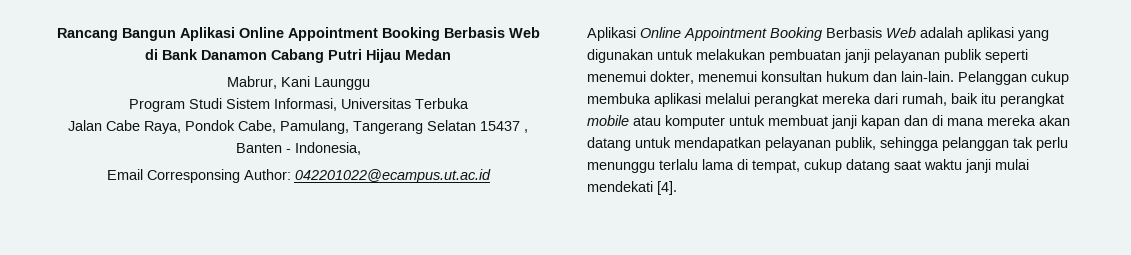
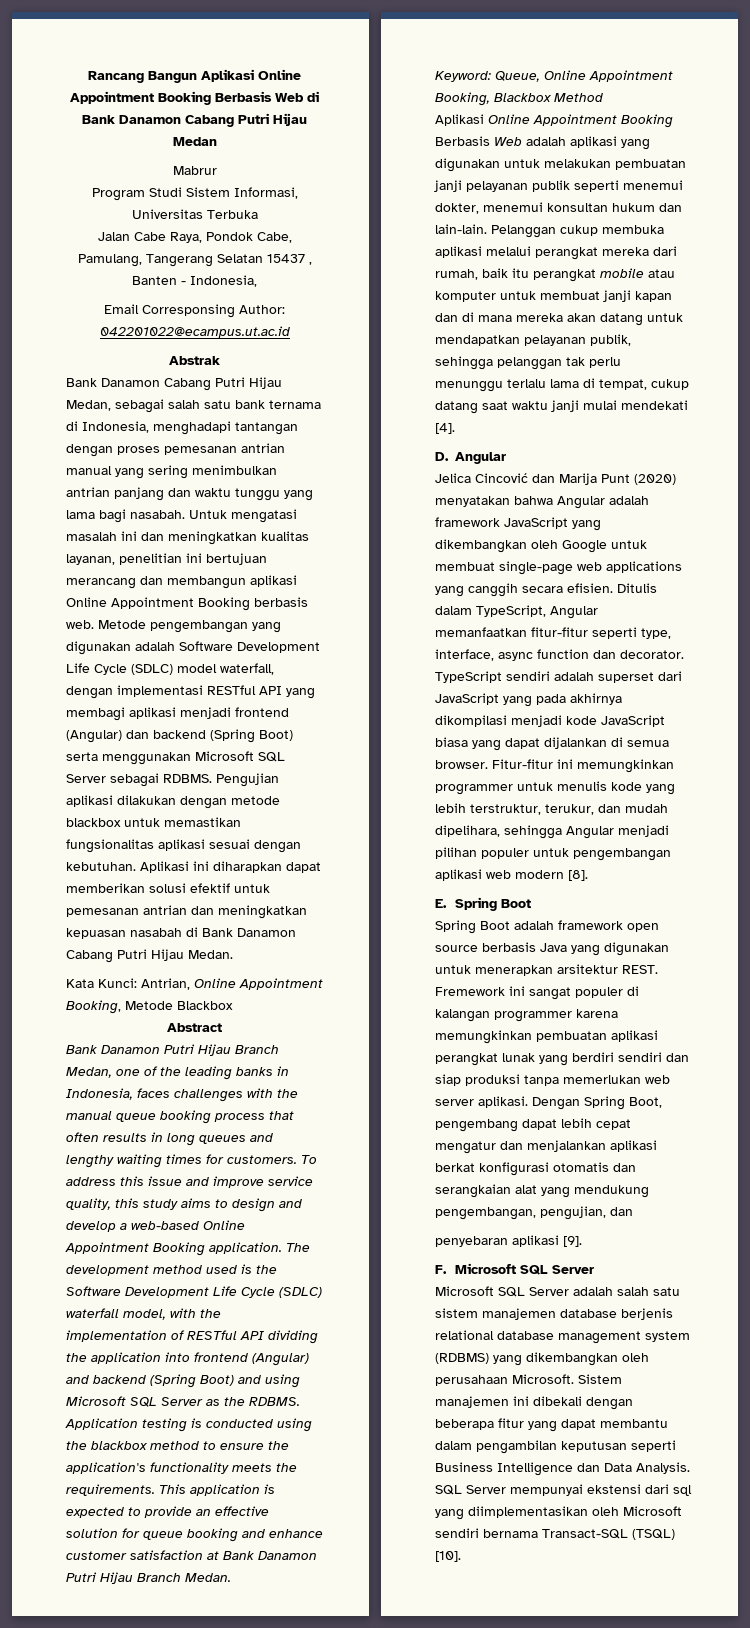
- Mabrur, Kani Launggu
+ Mabrur
+ Abstrak
+ Bank Danamon Cabang Putri Hijau Medan, sebagai salah satu bank ternama di Indonesia, menghadapi tantangan dengan proses pemesanan antrian manual yang sering menimbulkan antrian panjang dan waktu tunggu yang lama bagi nasabah. Untuk mengatasi masalah ini dan meningkatkan kualitas layanan, penelitian ini bertujuan merancang dan membangun aplikasi Online Appointment Booking berbasis web. Metode pengembangan yang digunakan adalah Software Development Life Cycle (SDLC) model waterfall, dengan implementasi RESTful API yang membagi aplikasi menjadi frontend (Angular) dan backend (Spring Boot) serta menggunakan Microsoft SQL Server sebagai RDBMS. Pengujian aplikasi dilakukan dengan metode blackbox untuk memastikan fungsionalitas aplikasi sesuai dengan kebutuhan. Aplikasi ini diharapkan dapat memberikan solusi efektif untuk pemesanan antrian dan meningkatkan kepuasan nasabah di Bank Danamon Cabang Putri Hijau Medan.
+ Kata Kunci: Antrian, Online Appointment Booking, Metode Blackbox
+ Abstract
+ Bank Danamon Putri Hijau Branch Medan, one of the leading banks in Indonesia, faces challenges with the manual queue booking process that often results in long queues and lengthy waiting times for customers. To address this issue and improve service quality, this study aims to design and develop a web-based Online Appointment Booking application. The development method used is the Software Development Life Cycle (SDLC) waterfall model, with the implementation of RESTful API dividing the application into frontend (Angular) and backend (Spring Boot) and using Microsoft SQL Server as the RDBMS. Application testing is conducted using the blackbox method to ensure the application's functionality meets the requirements. This application is expected to provide an effective solution for queue booking and enhance customer satisfaction at Bank Danamon Putri Hijau Branch Medan.
+ Keyword: Queue, Online Appointment Booking, Blackbox Method
+ D. Angular
+ Jelica Cincović dan Marija Punt (2020) menyatakan bahwa Angular adalah framework JavaScript yang dikembangkan oleh Google untuk membuat single-page web applications yang canggih secara efisien. Ditulis dalam TypeScript, Angular memanfaatkan fitur-fitur seperti type, interface, async function dan decorator. TypeScript sendiri adalah superset dari JavaScript yang pada akhirnya dikompilasi menjadi kode JavaScript biasa yang dapat dijalankan di semua browser. Fitur-fitur ini memungkinkan programmer untuk menulis kode yang lebih terstruktur, terukur, dan mudah dipelihara, sehingga Angular menjadi pilihan populer untuk pengembangan aplikasi web modern [8].
+ E. Spring Boot
+ Spring Boot adalah framework open source berbasis Java yang digunakan untuk menerapkan arsitektur REST. Fremework ini sangat populer di kalangan programmer karena memungkinkan pembuatan aplikasi perangkat lunak yang berdiri sendiri dan siap produksi tanpa memerlukan web server aplikasi. Dengan Spring Boot, pengembang dapat lebih cepat mengatur dan menjalankan aplikasi berkat konfigurasi otomatis dan serangkaian alat yang mendukung pengembangan, pengujian, dan
+ penyebaran aplikasi [9].
+ F. Microsoft SQL Server
+ Microsoft SQL Server adalah salah satu sistem manajemen database berjenis relational database management system (RDBMS) yang dikembangkan oleh perusahaan Microsoft. Sistem manajemen ini dibekali dengan beberapa fitur yang dapat membantu dalam pengambilan keputusan seperti Business Intelligence dan Data Analysis. SQL Server mempunyai ekstensi dari sql yang diimplementasikan oleh Microsoft sendiri bernama Transact-SQL (TSQL) [10].

